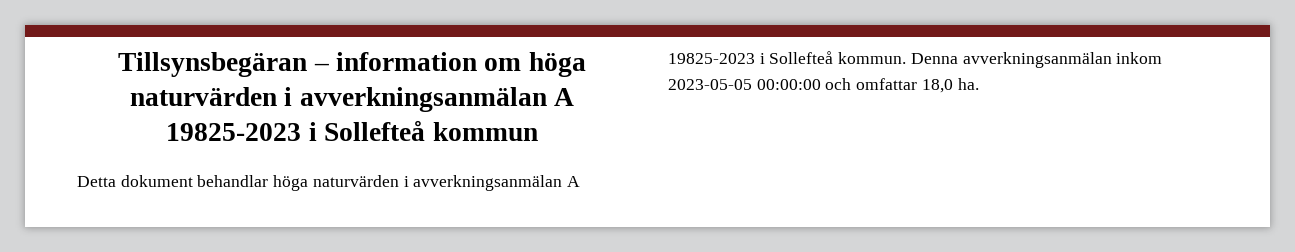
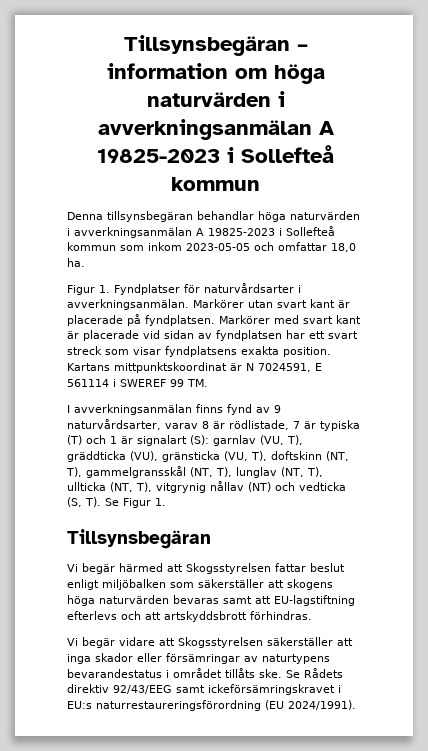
- Detta dokument behandlar höga naturvärden i avverkningsanmälan A 19825-2023 i Sollefteå kommun. Denna avverkningsanmälan inkom 2023-05-05 00:00:00 och omfattar 18,0 ha.
+ Denna tillsynsbegäran behandlar höga naturvärden i avverkningsanmälan A 19825-2023 i Sollefteå kommun som inkom 2023-05-05 och omfattar 18,0 ha.
+ Figur 1. Fyndplatser för naturvårdsarter i avverkningsanmälan. Markörer utan svart kant är placerade på fyndplatsen. Markörer med svart kant är placerade vid sidan av fyndplatsen har ett svart streck som visar fyndplatsens exakta position. Kartans mittpunktskoordinat är N 7024591, E 561114 i SWEREF 99 TM.
+ I avverkningsanmälan finns fynd av 9 naturvårdsarter, varav 8 är rödlistade, 7 är typiska (T) och 1 är signalart (S): garnlav (VU, T), gräddticka (VU), gränsticka (VU, T), doftskinn (NT, T), gammelgransskål (NT, T), lunglav (NT, T), ullticka (NT, T), vitgrynig nållav (NT) och vedticka (S, T). Se Figur 1.
+ Tillsynsbegäran
+ Vi begär härmed att Skogsstyrelsen fattar beslut enligt miljöbalken som säkerställer att skogens höga naturvärden bevaras samt att EU-lagstiftning efterlevs och att artskyddsbrott förhindras.
+ Vi begär vidare att Skogsstyrelsen säkerställer att inga skador eller försämringar av naturtypens bevarandestatus i området tillåts ske. Se Rådets direktiv 92/43/EEG samt ickeförsämringskravet i EU:s naturrestaureringsförordning (EU 2024/1991).

